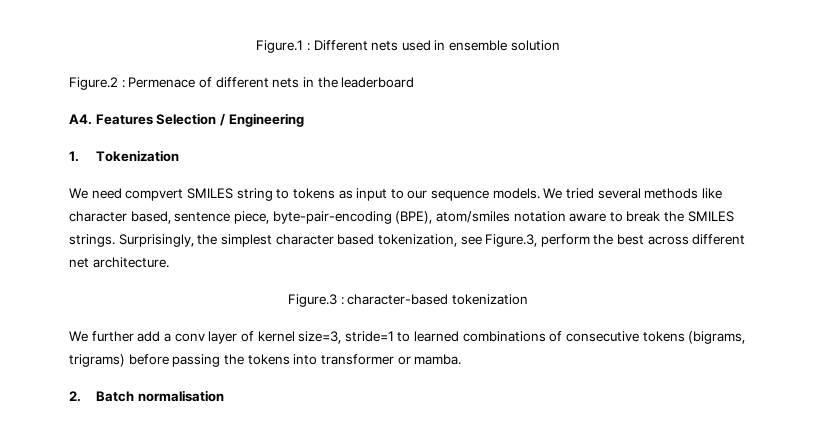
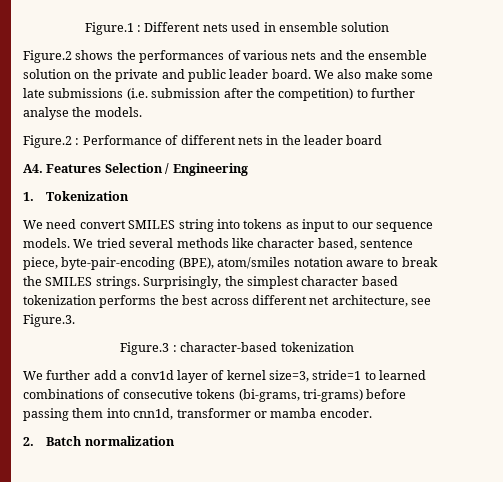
+ Figure.2 shows the performances of various nets and the ensemble solution on the private and public leader board. We also make some late submissions (i.e. submission after the competition) to further analyse the models.
- Figure.2 : Permenace of different nets in the leaderboard
+ Figure.2 : Performance of different nets in the leader board
- We need compvert SMILES string to tokens as input to our sequence models.
+ We need convert SMILES string into tokens as input to our sequence models.
- Surprisingly, the simplest character based tokenization, see Figure.3, perform the best across different net architecture.
+ Surprisingly, the simplest character based tokenization performs the best across different net architecture, see Figure.3.
- We further add a conv layer of kernel size=3, stride=1 to learned combinations of consecutive tokens (bigrams, trigrams) before passing the tokens into transformer or mamba.
+ We further add a conv1d layer of kernel size=3, stride=1 to learned combinations of consecutive tokens (bi-grams, tri-grams) before passing them into cnn1d, transformer or mamba encoder.
- 2. Batch normalisation
+ 2. Batch normalization

